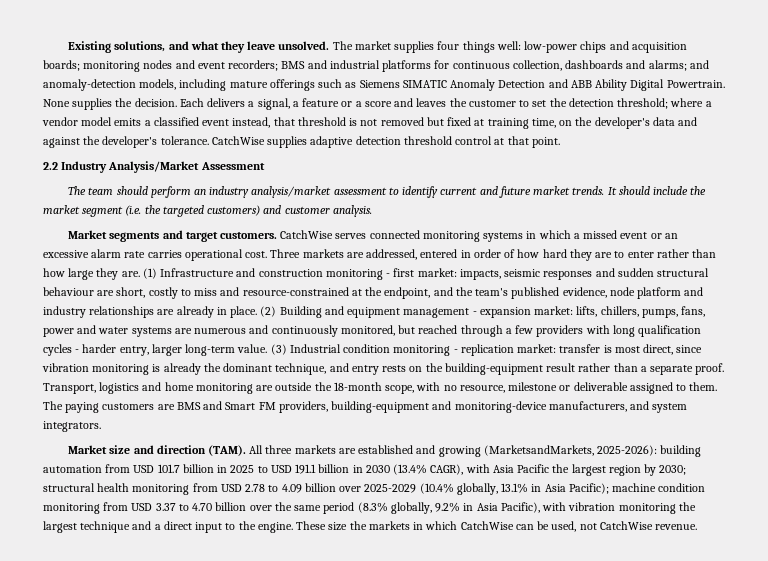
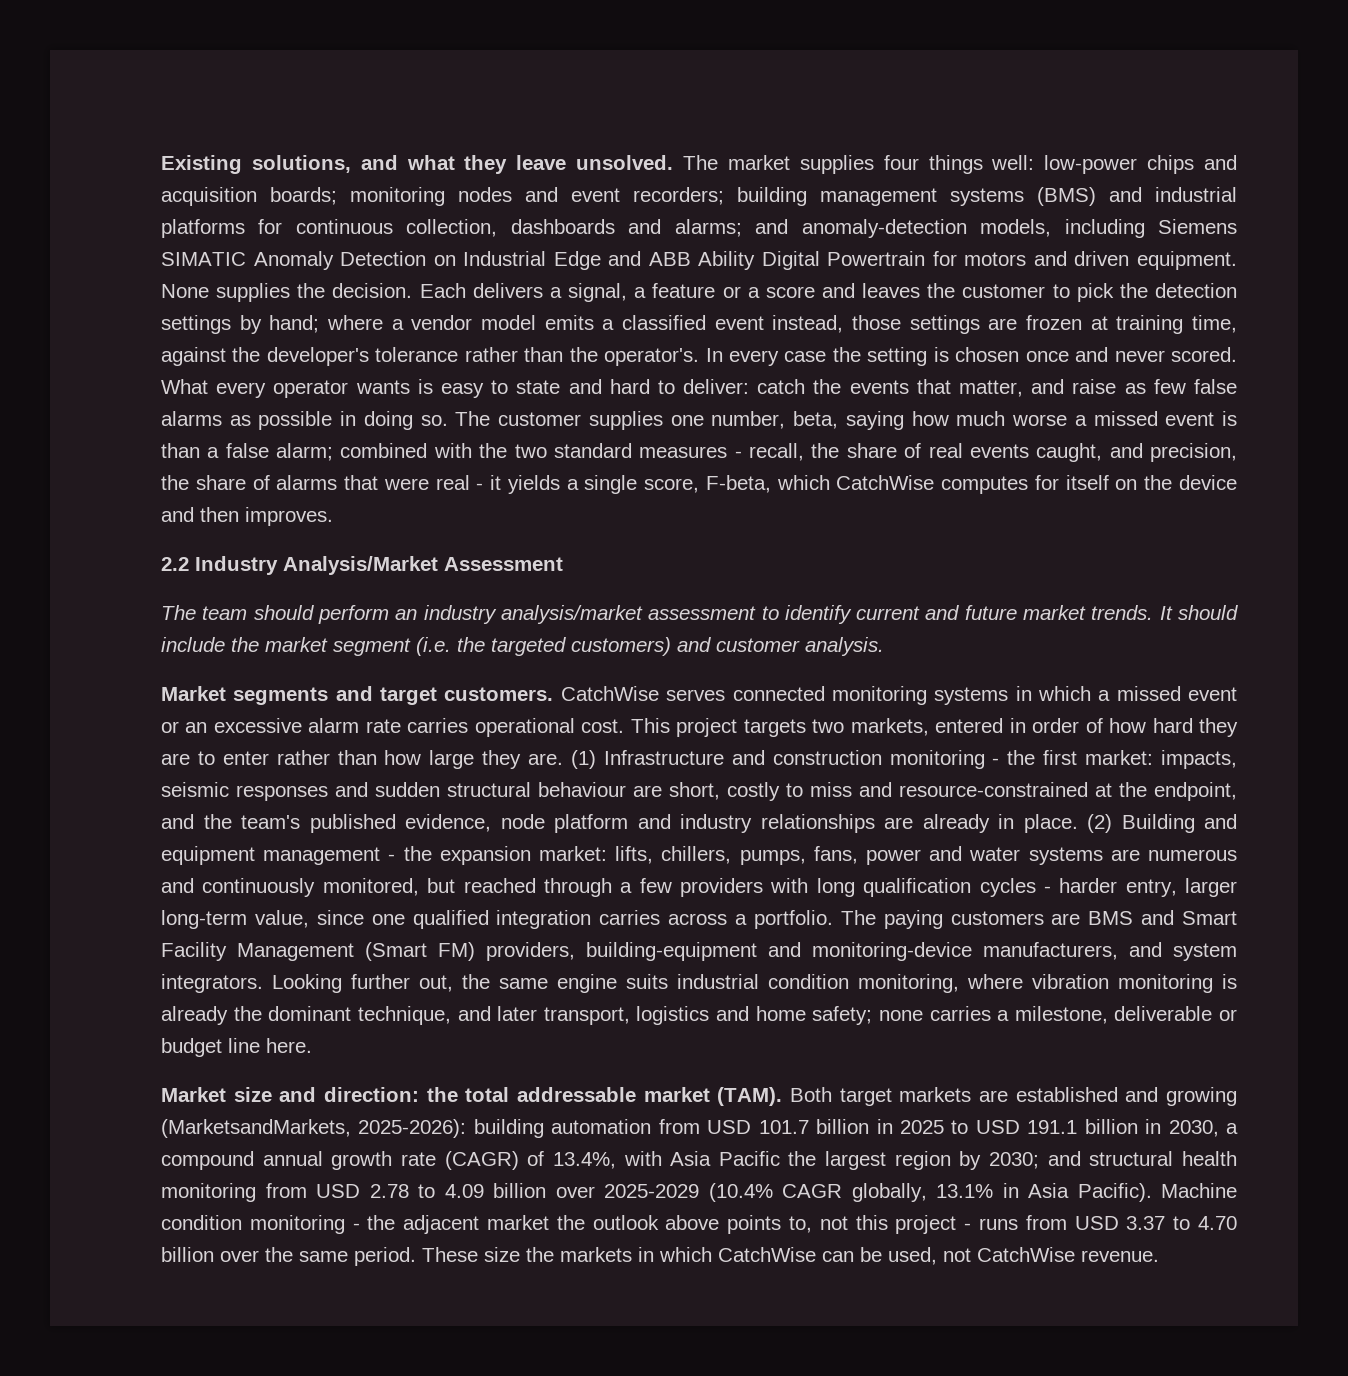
- The market supplies four things well: low-power chips and acquisition boards; monitoring nodes and event recorders; BMS and industrial platforms for continuous collection, dashboards and alarms; and anomaly-detection models, including mature offerings such as Siemens SIMATIC Anomaly Detection and ABB Ability Digital Powertrain.
+ The market supplies four things well: low-power chips and acquisition boards; monitoring nodes and event recorders; building management systems (BMS) and industrial platforms for continuous collection, dashboards and alarms; and anomaly-detection models, including Siemens SIMATIC Anomaly Detection on Industrial Edge and ABB Ability Digital Powertrain for motors and driven equipment.
- Each delivers a signal, a feature or a score and leaves the customer to set the detection threshold; where a vendor model emits a classified event instead, that threshold is not removed but fixed at training time, on the developer's data and against the developer's tolerance. CatchWise supplies adaptive detection threshold control at that point.
+ Each delivers a signal, a feature or a score and leaves the customer to pick the detection settings by hand; where a vendor model emits a classified event instead, those settings are frozen at training time, against the developer's tolerance rather than the operator's. In every case the setting is chosen once and never scored. What every operator wants is easy to state and hard to deliver: catch the events that matter, and raise as few false alarms as possible in doing so. The customer supplies one number, beta, saying how much worse a missed event is than a false alarm; combined with the two standard measures - recall, the share of real events caught, and precision, the share of alarms that were real - it yields a single score, F-beta, which CatchWise computes for itself on the device and then improves.
- Three markets are addressed, entered in order of how hard they are to enter rather than how large they are.
+ This project targets two markets, entered in order of how hard they are to enter rather than how large they are.
- (1) Infrastructure and construction monitoring - first market: impacts, seismic responses and sudden structural behaviour are short, costly to miss and resource-constrained at the endpoint, and the team's published evidence, node platform and industry relationships are already in place.
+ (1) Infrastructure and construction monitoring - the first market: impacts, seismic responses and sudden structural behaviour are short, costly to miss and resource-constrained at the endpoint, and the team's published evidence, node platform and industry relationships are already in place.
- (2) Building and equipment management - expansion market:
+ (2) Building and equipment management - the expansion market:
- lifts, chillers, pumps, fans, power and water systems are numerous and continuously monitored, but reached through a few providers with long qualification cycles - harder entry, larger long-term value. (3) Industrial condition monitoring - replication market: transfer is most direct, since vibration monitoring is already the dominant technique, and entry rests on the building-equipment result rather than a separate proof. Transport, logistics and home monitoring are outside the 18-month scope, with no resource, milestone or deliverable assigned to them. The paying customers are BMS and Smart FM providers, building-equipment and monitoring-device manufacturers, and system integrators.
- Market size and direction (TAM). All three markets are established and growing (MarketsandMarkets, 2025-2026):
+ lifts, chillers, pumps, fans, power and water systems are numerous and continuously monitored, but reached through a few providers with long qualification cycles - harder entry, larger long-term value, since one qualified integration carries across a portfolio. The paying customers are BMS and Smart Facility Management (Smart FM) providers, building-equipment and monitoring-device manufacturers, and system integrators. Looking further out, the same engine suits industrial condition monitoring, where vibration monitoring is already the dominant technique, and later transport, logistics and home safety; none carries a milestone, deliverable or budget line here.
+ Market size and direction: the total addressable market (TAM). Both target markets are established and growing (MarketsandMarkets, 2025-2026):
- building automation from USD 101.7 billion in 2025 to USD 191.1 billion in 2030 (13.4% CAGR), with Asia Pacific the largest region by 2030;
+ building automation from USD 101.7 billion in 2025 to USD 191.1 billion in 2030, a compound annual growth rate (CAGR) of 13.4%, with Asia Pacific the largest region by 2030;
- structural health monitoring from USD 2.78 to 4.09 billion over 2025-2029 (10.4% globally, 13.1% in Asia Pacific); machine condition monitoring from USD 3.37 to 4.70 billion over the same period (8.3% globally, 9.2% in Asia Pacific), with vibration monitoring the largest technique and a direct input to the engine.
+ and structural health monitoring from USD 2.78 to 4.09 billion over 2025-2029 (10.4% CAGR globally, 13.1% in Asia Pacific). Machine condition monitoring - the adjacent market the outlook above points to, not this project - runs from USD 3.37 to 4.70 billion over the same period.

